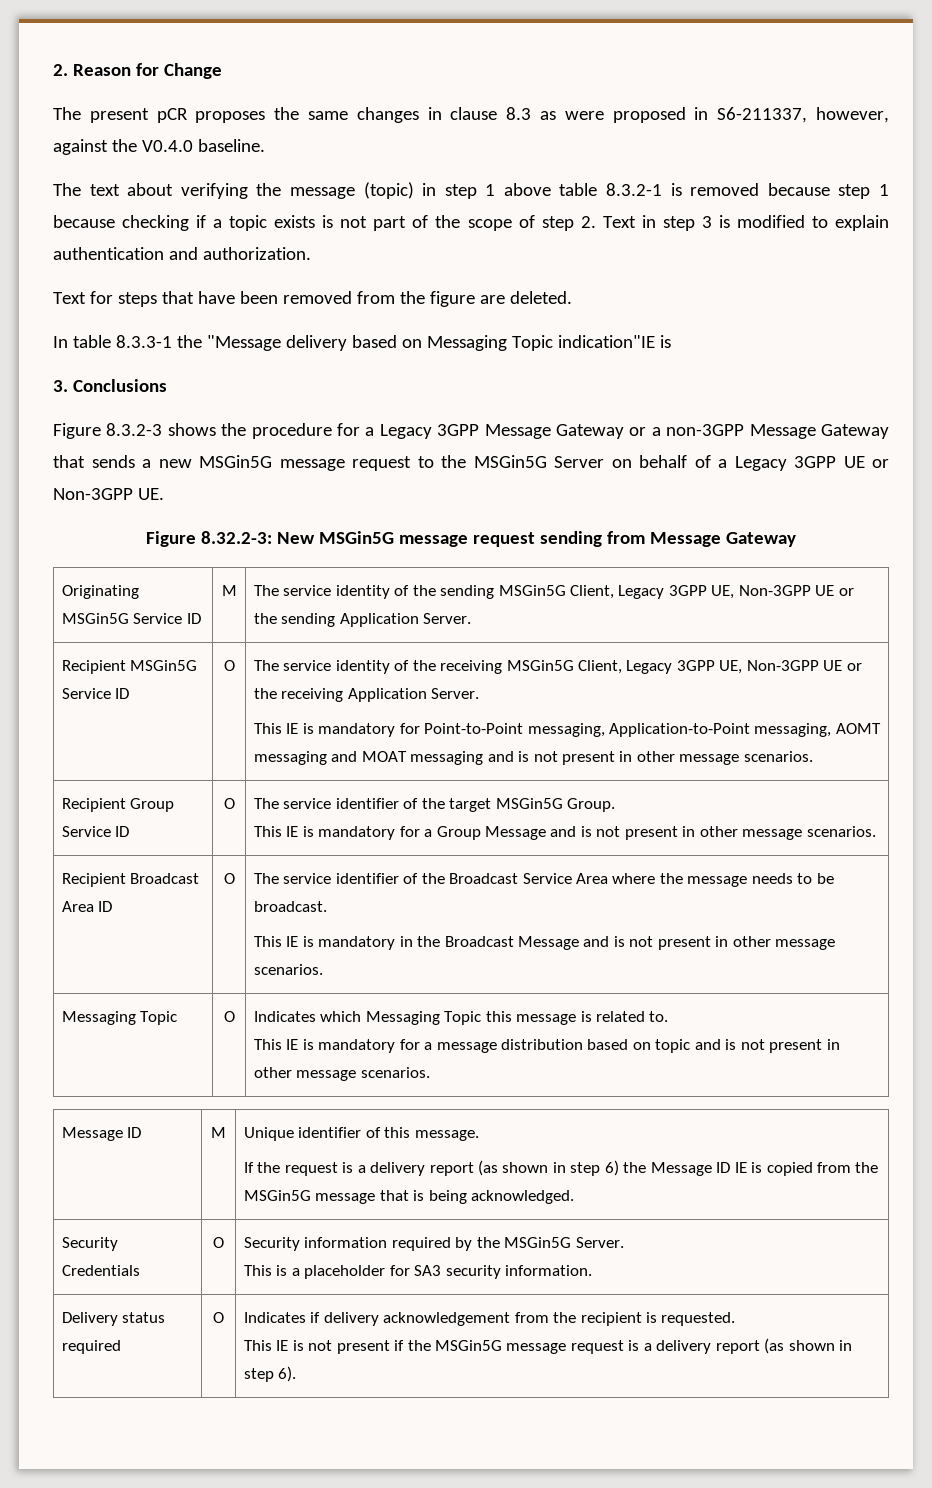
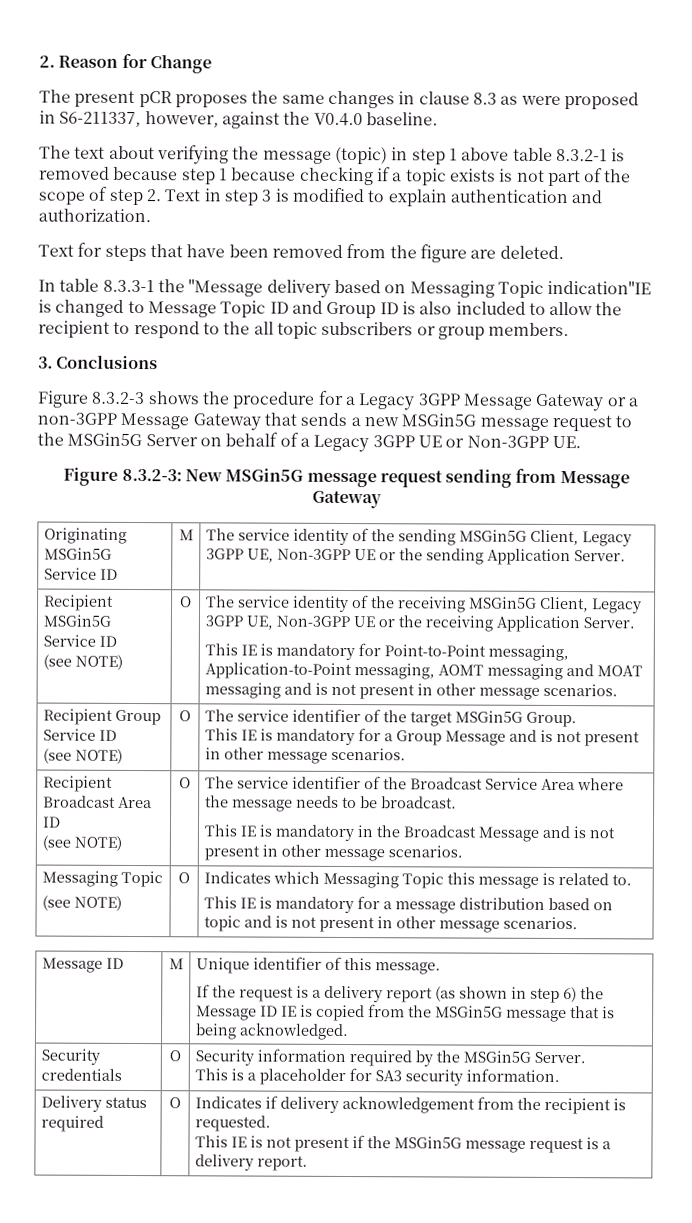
- In table 8.3.3-1 the "Message delivery based on Messaging Topic indication"IE is
+ In table 8.3.3-1 the "Message delivery based on Messaging Topic indication"IE is changed to Message Topic ID and Group ID is also included to allow the recipient to respond to the all topic subscribers or group members.
- Figure 8.32.2-3: New MSGin5G message request sending from Message Gateway
+ Figure 8.3.2-3: New MSGin5G message request sending from Message Gateway
  Recipient MSGin5G Service ID
+ (see NOTE)
- Recipient Group Service ID | O | The service identifier of the target MSGin5G Group.
+ Recipient Group Service ID
+ (see NOTE) | O | The service identifier of the target MSGin5G Group.
- Recipient Broadcast Area ID | O | The service identifier of the Broadcast Service Area where the message needs to be broadcast.
+ Recipient Broadcast Area ID
+ (see NOTE) | O | The service identifier of the Broadcast Service Area where the message needs to be broadcast.
  This IE is mandatory in the Broadcast Message and is not present in other message scenarios.
- Messaging Topic | O | Indicates which Messaging Topic this message is related to.
+ Messaging Topic
+ (see NOTE) | O | Indicates which Messaging Topic this message is related to.
- Security Credentials | O | Security information required by the MSGin5G Server.
+ Security credentials | O | Security information required by the MSGin5G Server.
  Delivery status required | O | Indicates if delivery acknowledgement from the recipient is requested.
- This IE is not present if the MSGin5G message request is a delivery report (as shown in step 6).
+ This IE is not present if the MSGin5G message request is a delivery report.

